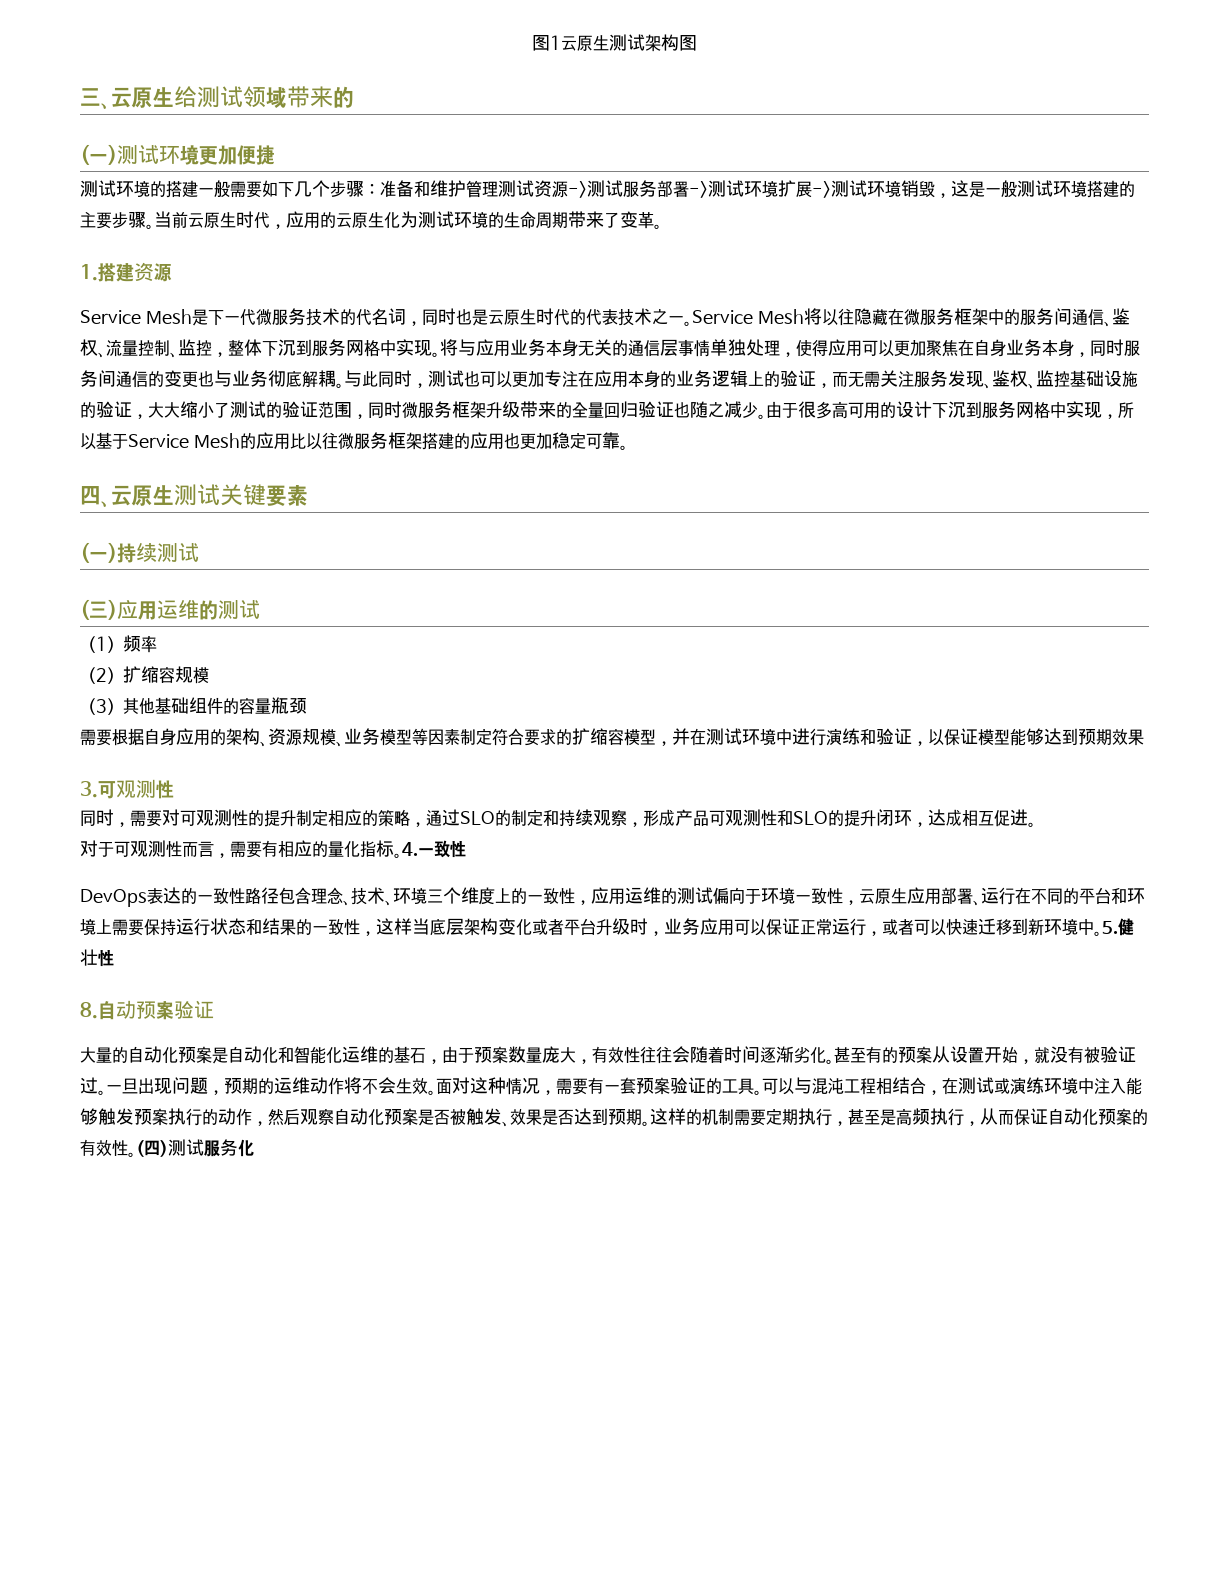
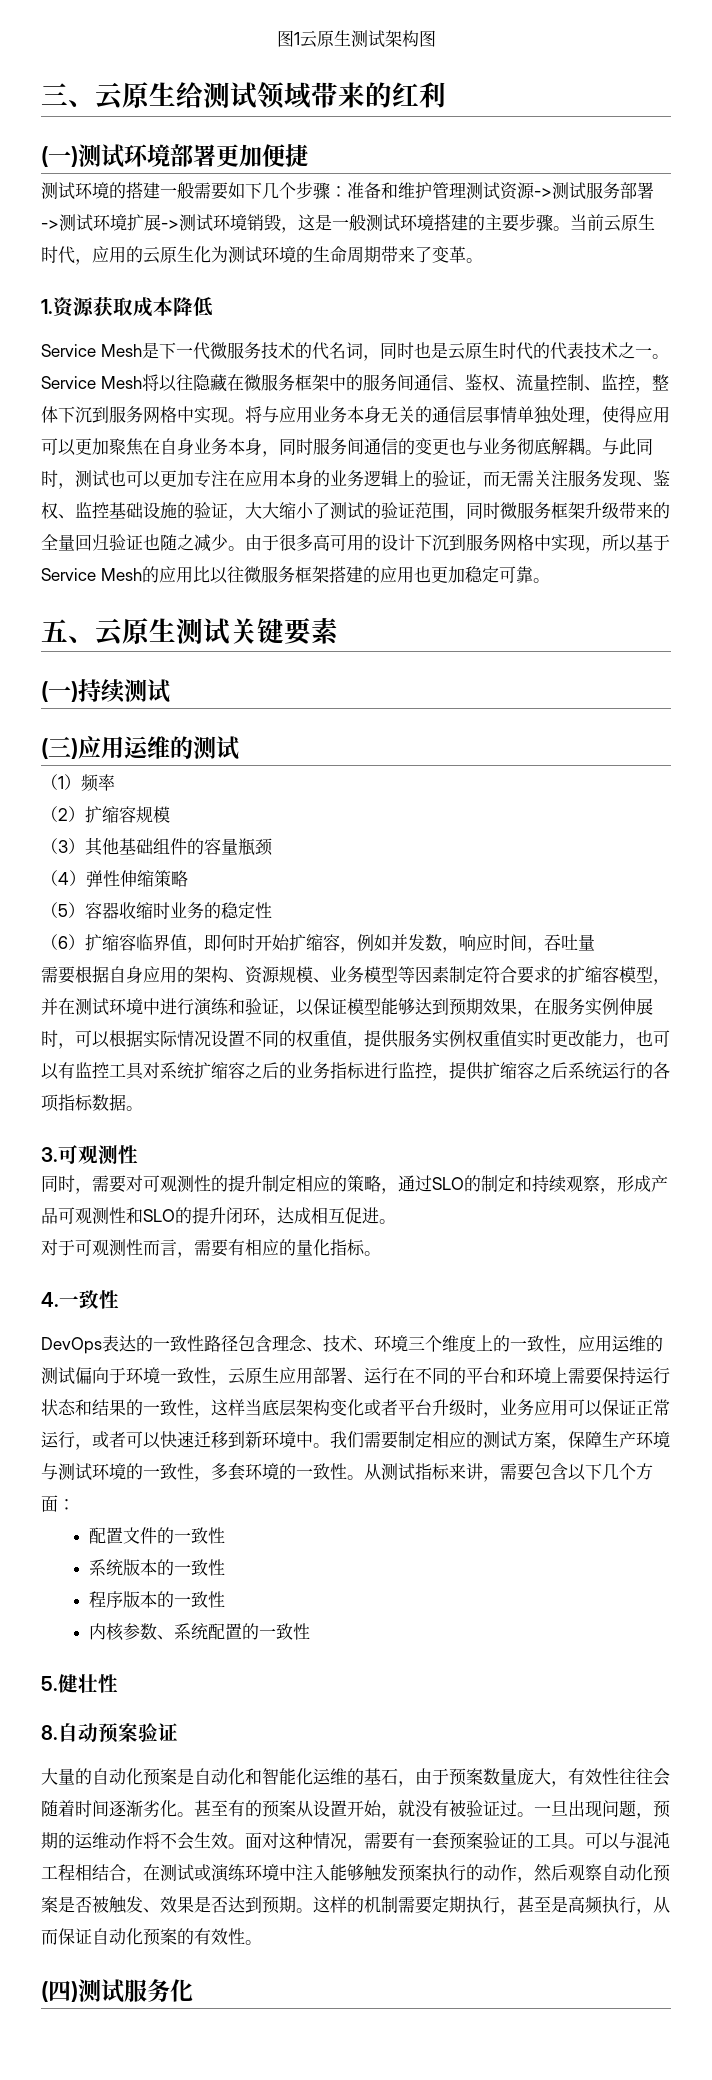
- 三、云原生给测试领域带来的
+ 三、云原生给测试领域带来的红利
- (一)测试环境更加便捷
+ (一)测试环境部署更加便捷
- 1.搭建资源
+ 1.资源获取成本降低
- 四、云原生测试关键要素
+ 五、云原生测试关键要素
+ （4）弹性伸缩策略
+ （5）容器收缩时业务的稳定性
+ （6）扩缩容临界值，即何时开始扩缩容，例如并发数，响应时间，吞吐量
- 需要根据自身应用的架构、资源规模、业务模型等因素制定符合要求的扩缩容模型，并在测试环境中进行演练和验证，以保证模型能够达到预期效果
+ 需要根据自身应用的架构、资源规模、业务模型等因素制定符合要求的扩缩容模型，并在测试环境中进行演练和验证，以保证模型能够达到预期效果，在服务实例伸展时，可以根据实际情况设置不同的权重值，提供服务实例权重值实时更改能力，也可以有监控工具对系统扩缩容之后的业务指标进行监控，提供扩缩容之后系统运行的各项指标数据。
- 对于可观测性而言，需要有相应的量化指标。4.一致性
+ 对于可观测性而言，需要有相应的量化指标。
+ 4.一致性
- DevOps表达的一致性路径包含理念、技术、环境三个维度上的一致性，应用运维的测试偏向于环境一致性，云原生应用部署、运行在不同的平台和环境上需要保持运行状态和结果的一致性，这样当底层架构变化或者平台升级时，业务应用可以保证正常运行，或者可以快速迁移到新环境中。5.健壮性
+ DevOps表达的一致性路径包含理念、技术、环境三个维度上的一致性，应用运维的测试偏向于环境一致性，云原生应用部署、运行在不同的平台和环境上需要保持运行状态和结果的一致性，这样当底层架构变化或者平台升级时，业务应用可以保证正常运行，或者可以快速迁移到新环境中。我们需要制定相应的测试方案，保障生产环境与测试环境的一致性，多套环境的一致性。从测试指标来讲，需要包含以下几个方面：
+ 配置文件的一致性
+ 系统版本的一致性
+ 程序版本的一致性
+ 内核参数、系统配置的一致性
+ 5.健壮性
- 这样的机制需要定期执行，甚至是高频执行，从而保证自动化预案的有效性。(四)测试服务化
+ 这样的机制需要定期执行，甚至是高频执行，从而保证自动化预案的有效性。
+ (四)测试服务化

